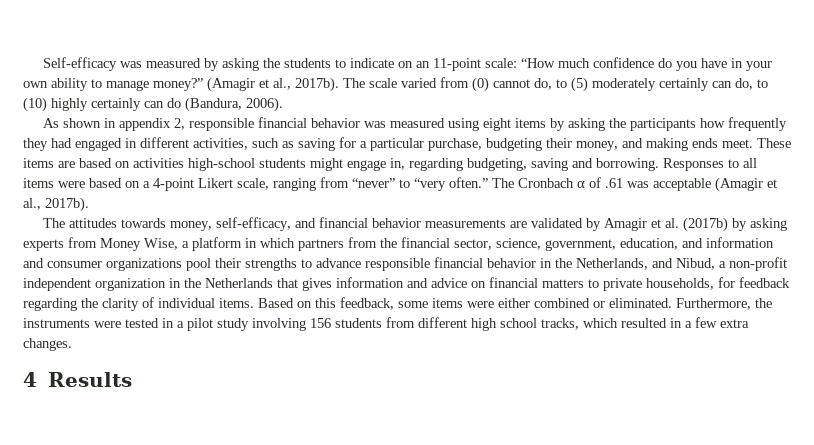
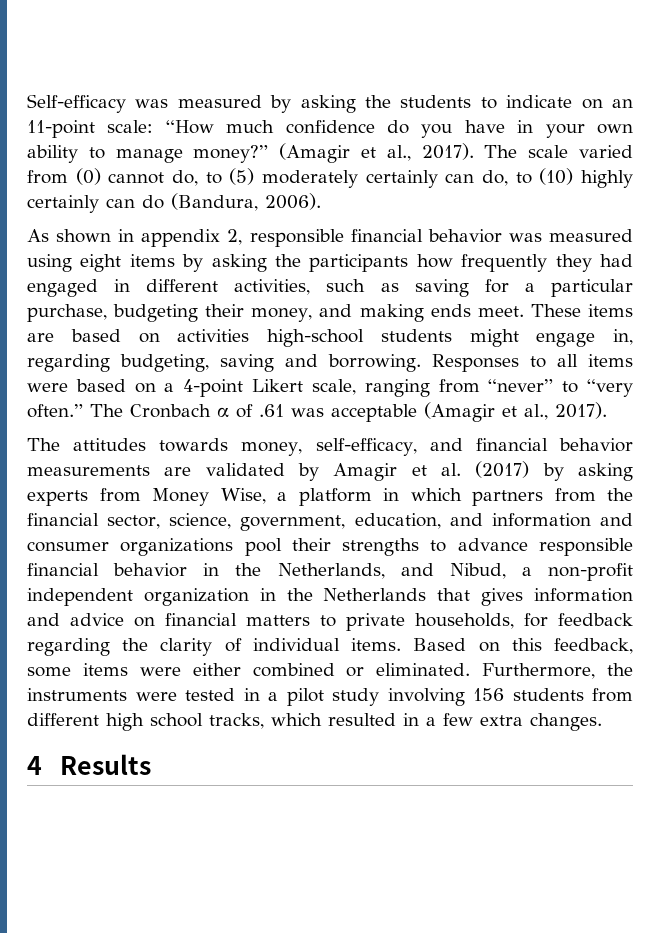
- Self-efficacy was measured by asking the students to indicate on an 11-point scale: “How much confidence do you have in your own ability to manage money?” (Amagir et al., 2017b).
+ Self-efficacy was measured by asking the students to indicate on an 11-point scale: “How much confidence do you have in your own ability to manage money?” (Amagir et al., 2017).
- The Cronbach α of .61 was acceptable (Amagir et al., 2017b).
+ The Cronbach α of .61 was acceptable (Amagir et al., 2017).
- The attitudes towards money, self-efficacy, and financial behavior measurements are validated by Amagir et al. (2017b) by asking experts from Money Wise, a platform in which partners from the financial sector, science, government, education, and information and consumer organizations pool their strengths to advance responsible financial behavior in the Netherlands, and Nibud, a non-profit independent organization in the Netherlands that gives information and advice on financial matters to private households, for feedback regarding the clarity of individual items.
+ The attitudes towards money, self-efficacy, and financial behavior measurements are validated by Amagir et al. (2017) by asking experts from Money Wise, a platform in which partners from the financial sector, science, government, education, and information and consumer organizations pool their strengths to advance responsible financial behavior in the Netherlands, and Nibud, a non-profit independent organization in the Netherlands that gives information and advice on financial matters to private households, for feedback regarding the clarity of individual items.

